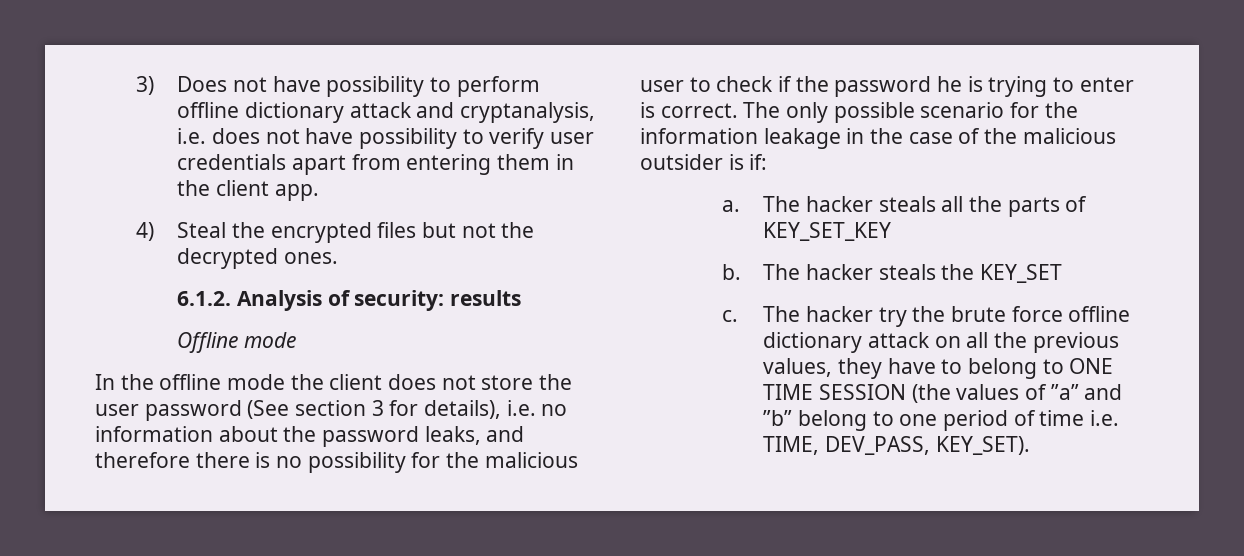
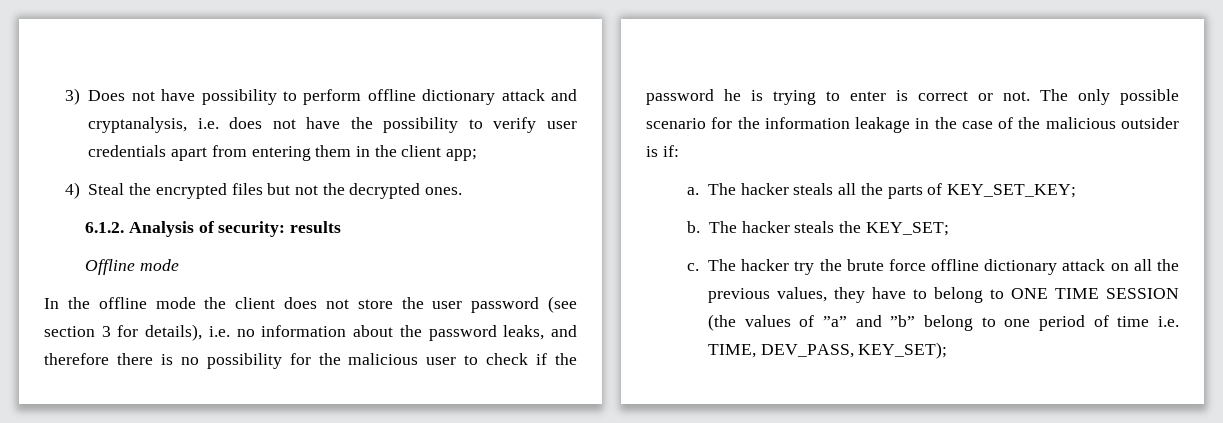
- 3) Does not have possibility to perform offline dictionary attack and cryptanalysis, i.e. does not have possibility to verify user credentials apart from entering them in the client app.
+ 3) Does not have possibility to perform offline dictionary attack and cryptanalysis, i.e. does not have the possibility to verify user credentials apart from entering them in the client app;
- In the offline mode the client does not store the user password (See section 3 for details), i.e. no information about the password leaks, and therefore there is no possibility for the malicious user to check if the password he is trying to enter is correct.
+ In the offline mode the client does not store the user password (see section 3 for details), i.e. no information about the password leaks, and therefore there is no possibility for the malicious user to check if the password he is trying to enter is correct or not.
- The hacker steals all the parts of KEY_SET_KEY
+ The hacker steals all the parts of KEY_SET_KEY;
- The hacker steals the KEY_SET
+ The hacker steals the KEY_SET;
- The hacker try the brute force offline dictionary attack on all the previous values, they have to belong to ONE TIME SESSION (the values of ”a” and ”b” belong to one period of time i.e. TIME, DEV_PASS, KEY_SET).
+ The hacker try the brute force offline dictionary attack on all the previous values, they have to belong to ONE TIME SESSION (the values of ”a” and ”b” belong to one period of time i.e. TIME, DEV_PASS, KEY_SET);

